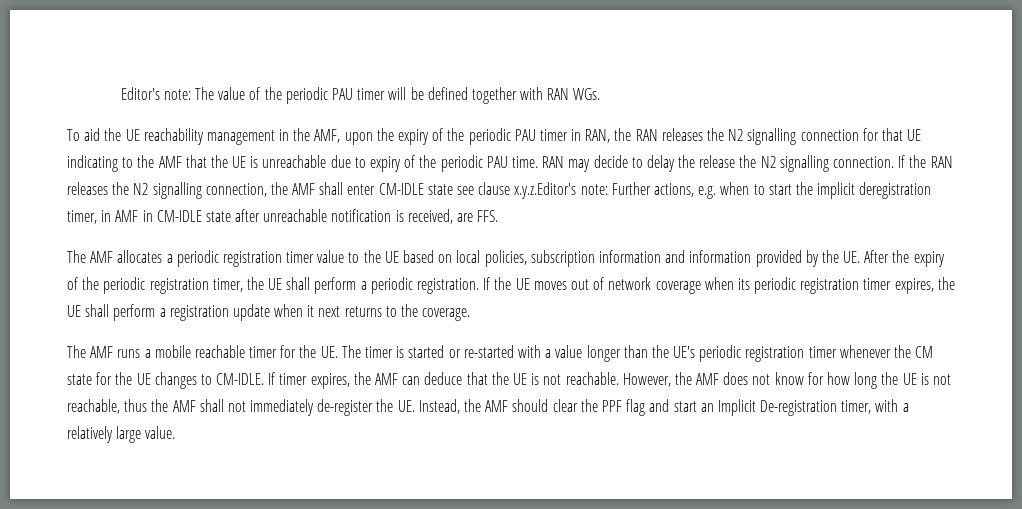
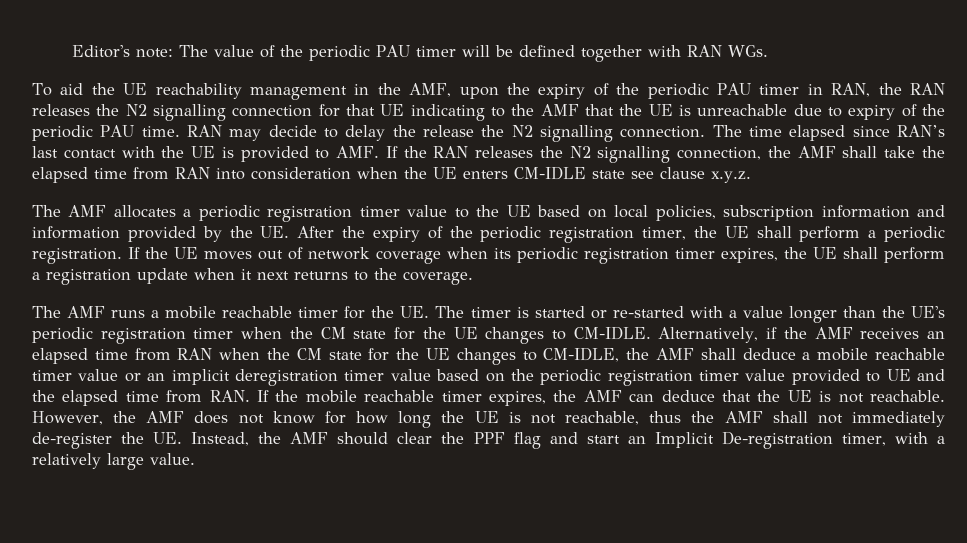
- If the RAN releases the N2 signalling connection, the AMF shall enter CM-IDLE state see clause x.y.z.Editor's note: Further actions, e.g. when to start the implicit deregistration timer, in AMF in CM-IDLE state after unreachable notification is received, are FFS.
+ The time elapsed since RAN’s last contact with the UE is provided to AMF. If the RAN releases the N2 signalling connection, the AMF shall take the elapsed time from RAN into consideration when the UE enters CM-IDLE state see clause x.y.z.
- The AMF runs a mobile reachable timer for the UE. The timer is started or re-started with a value longer than the UE's periodic registration timer whenever the CM state for the UE changes to CM-IDLE.
+ The AMF runs a mobile reachable timer for the UE. The timer is started or re-started with a value longer than the UE's periodic registration timer when the CM state for the UE changes to CM-IDLE.
- If timer expires, the AMF can deduce that the UE is not reachable.
+ Alternatively, if the AMF receives an elapsed time from RAN when the CM state for the UE changes to CM-IDLE, the AMF shall deduce a mobile reachable timer value or an implicit deregistration timer value based on the periodic registration timer value provided to UE and the elapsed time from RAN. If the mobile reachable timer expires, the AMF can deduce that the UE is not reachable.

